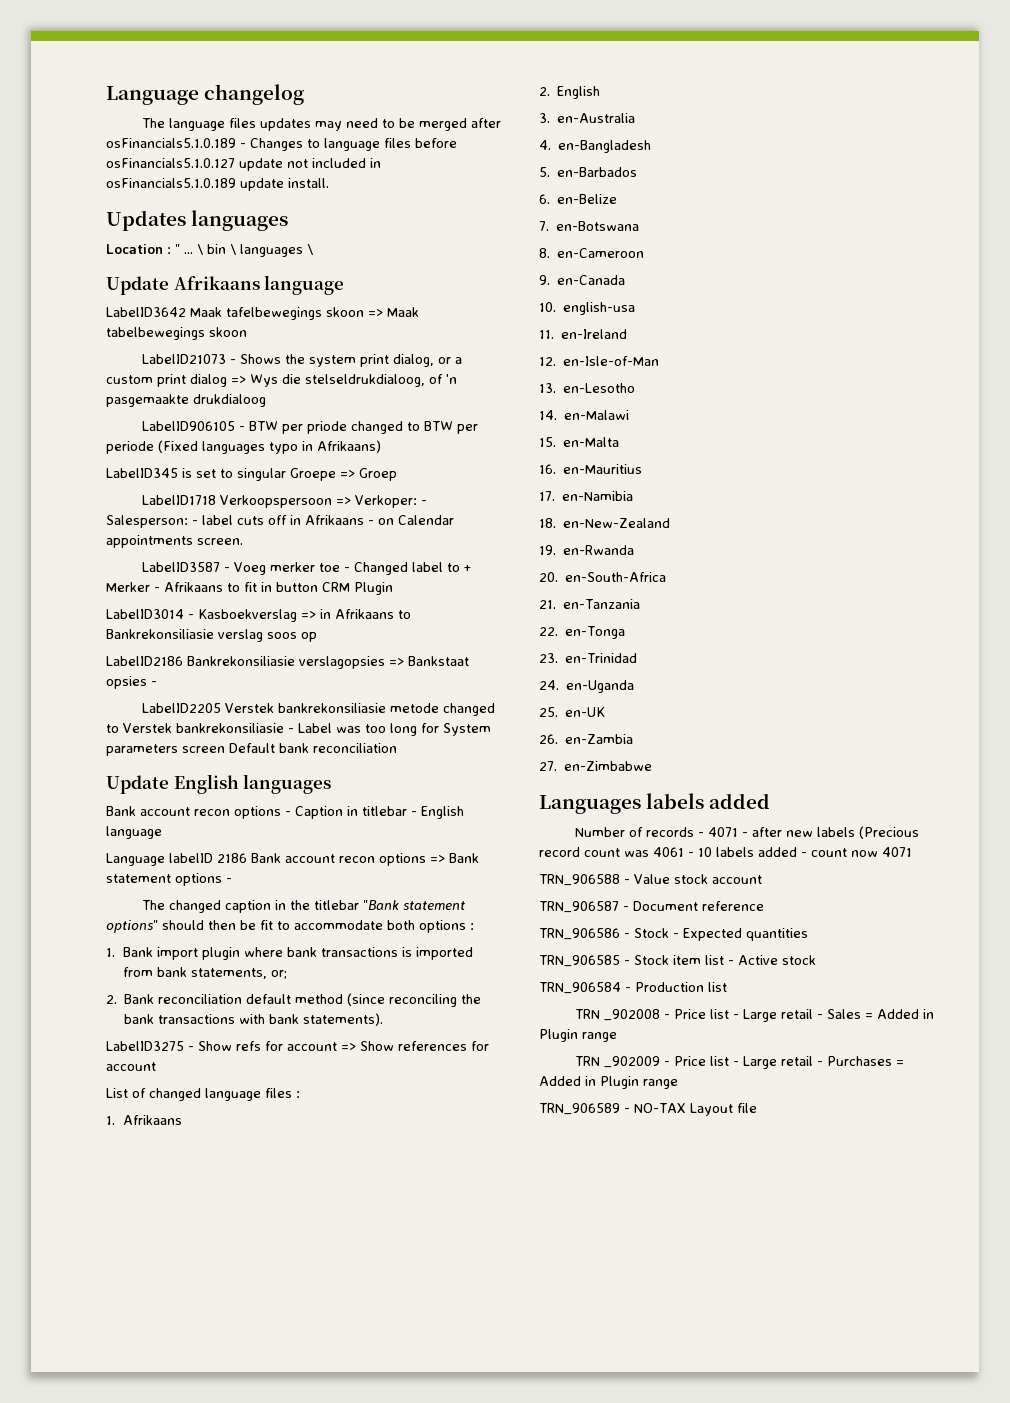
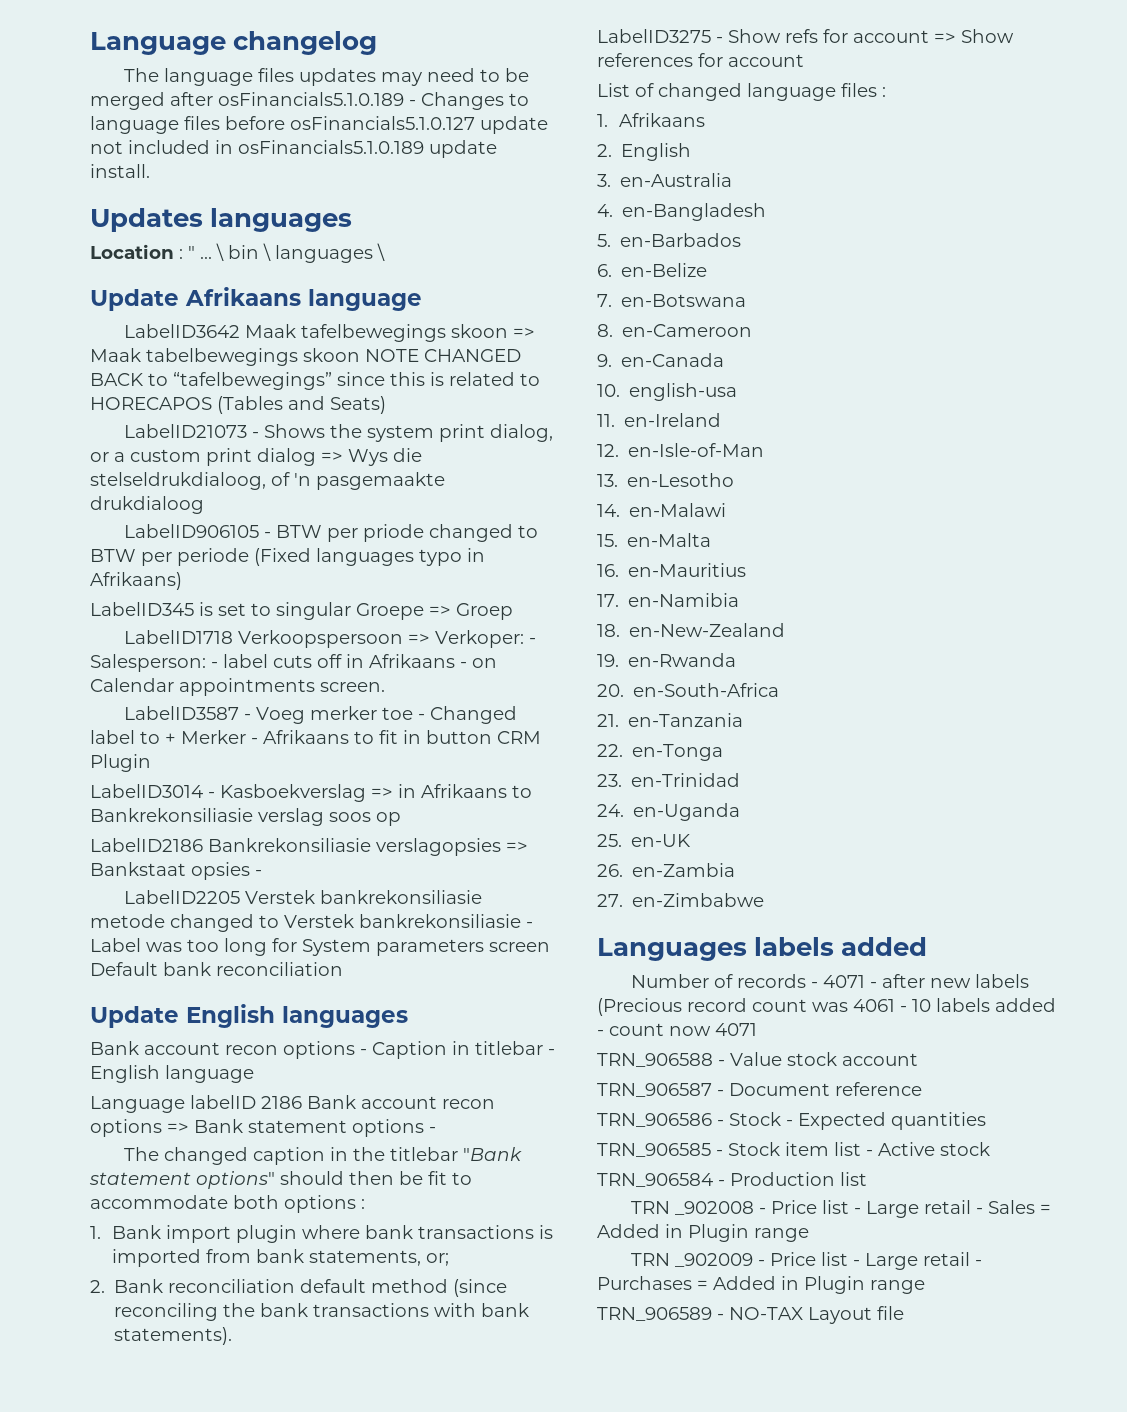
- LabelID3642 Maak tafelbewegings skoon => Maak tabelbewegings skoon
+ LabelID3642 Maak tafelbewegings skoon => Maak tabelbewegings skoon NOTE CHANGED BACK to “tafelbewegings” since this is related to HORECAPOS (Tables and Seats)

